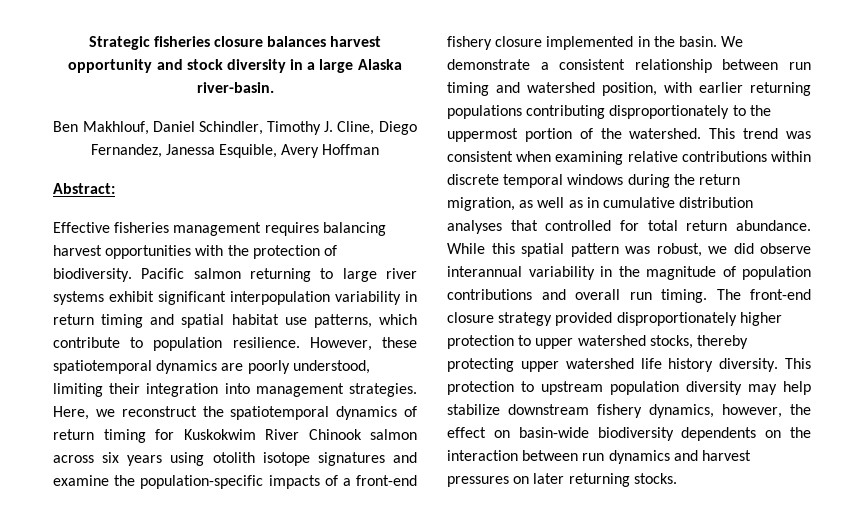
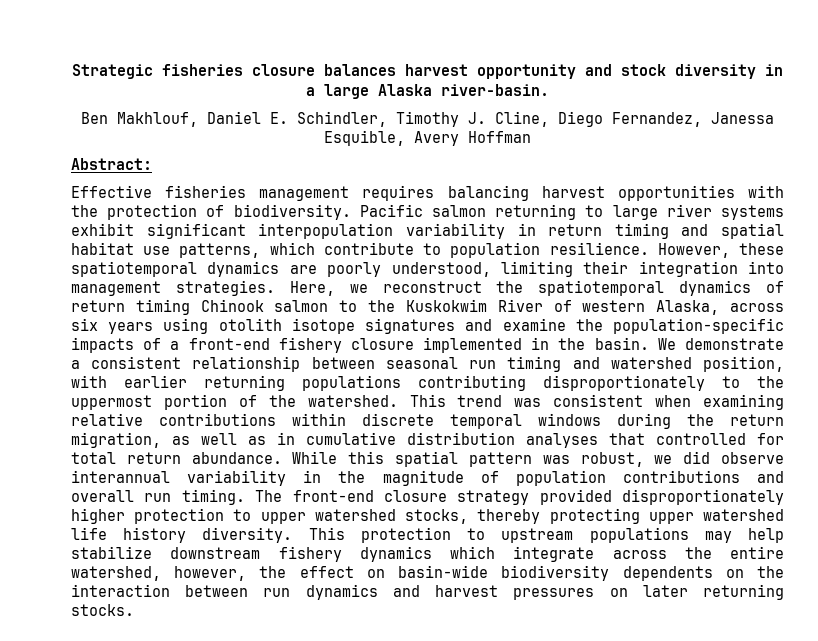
- Ben Makhlouf, Daniel Schindler, Timothy J. Cline, Diego Fernandez, Janessa Esquible, Avery Hoffman
+ Ben Makhlouf, Daniel E. Schindler, Timothy J. Cline, Diego Fernandez, Janessa Esquible, Avery Hoffman
- Here, we reconstruct the spatiotemporal dynamics of return timing for Kuskokwim River Chinook salmon across six years using otolith isotope signatures and examine the population-specific impacts of a front-end fishery closure implemented in the basin.
+ Here, we reconstruct the spatiotemporal dynamics of return timing Chinook salmon to the Kuskokwim River of western Alaska, across six years using otolith isotope signatures and examine the population-specific impacts of a front-end fishery closure implemented in the basin.
- We demonstrate a consistent relationship between run timing and watershed position, with earlier returning populations contributing disproportionately to the uppermost portion of the watershed.
+ We demonstrate a consistent relationship between seasonal run timing and watershed position, with earlier returning populations contributing disproportionately to the uppermost portion of the watershed.
- This protection to upstream population diversity may help stabilize downstream fishery dynamics, however, the effect on basin-wide biodiversity dependents on the interaction between run dynamics and harvest pressures on later returning stocks.
+ This protection to upstream populations may help stabilize downstream fishery dynamics which integrate across the entire watershed, however, the effect on basin-wide biodiversity dependents on the interaction between run dynamics and harvest pressures on later returning stocks.

